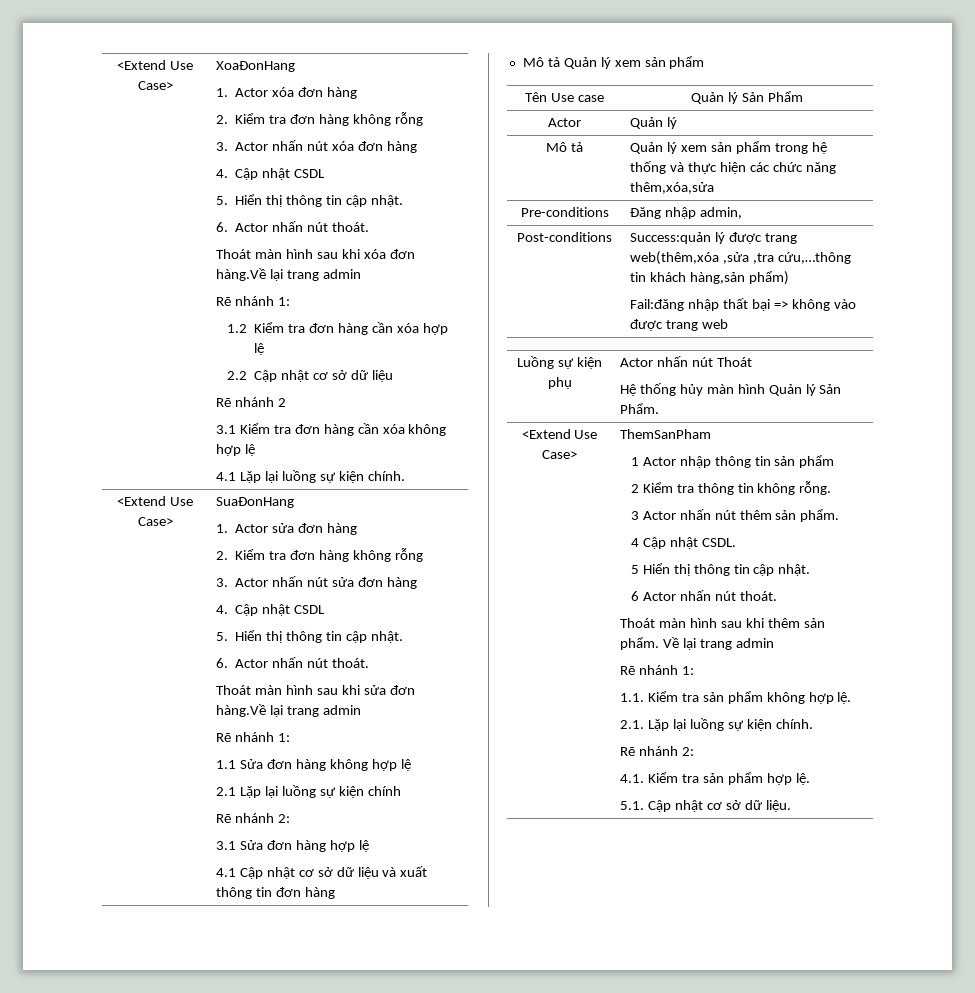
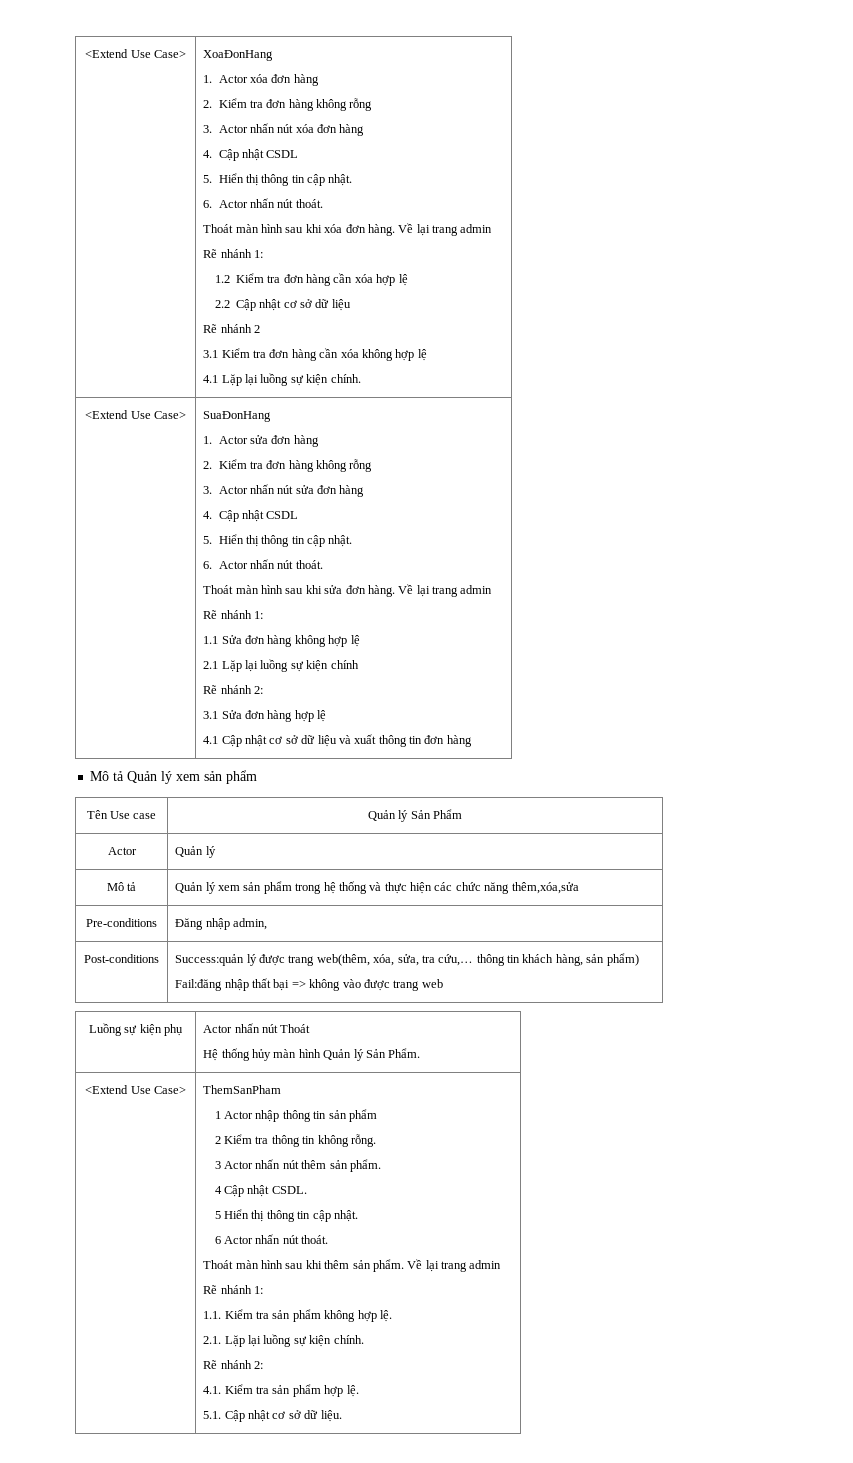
- Thoát màn hình sau khi xóa đơn hàng.Về lại trang admin
+ Thoát màn hình sau khi xóa đơn hàng. Về lại trang admin
- Thoát màn hình sau khi sửa đơn hàng.Về lại trang admin
+ Thoát màn hình sau khi sửa đơn hàng. Về lại trang admin
- Post-conditions | Success:quản lý được trang web(thêm,xóa ,sửa ,tra cứu,…thông tin khách hàng,sản phẩm)
+ Post-conditions | Success:quản lý được trang web(thêm, xóa, sửa, tra cứu,… thông tin khách hàng, sản phẩm)

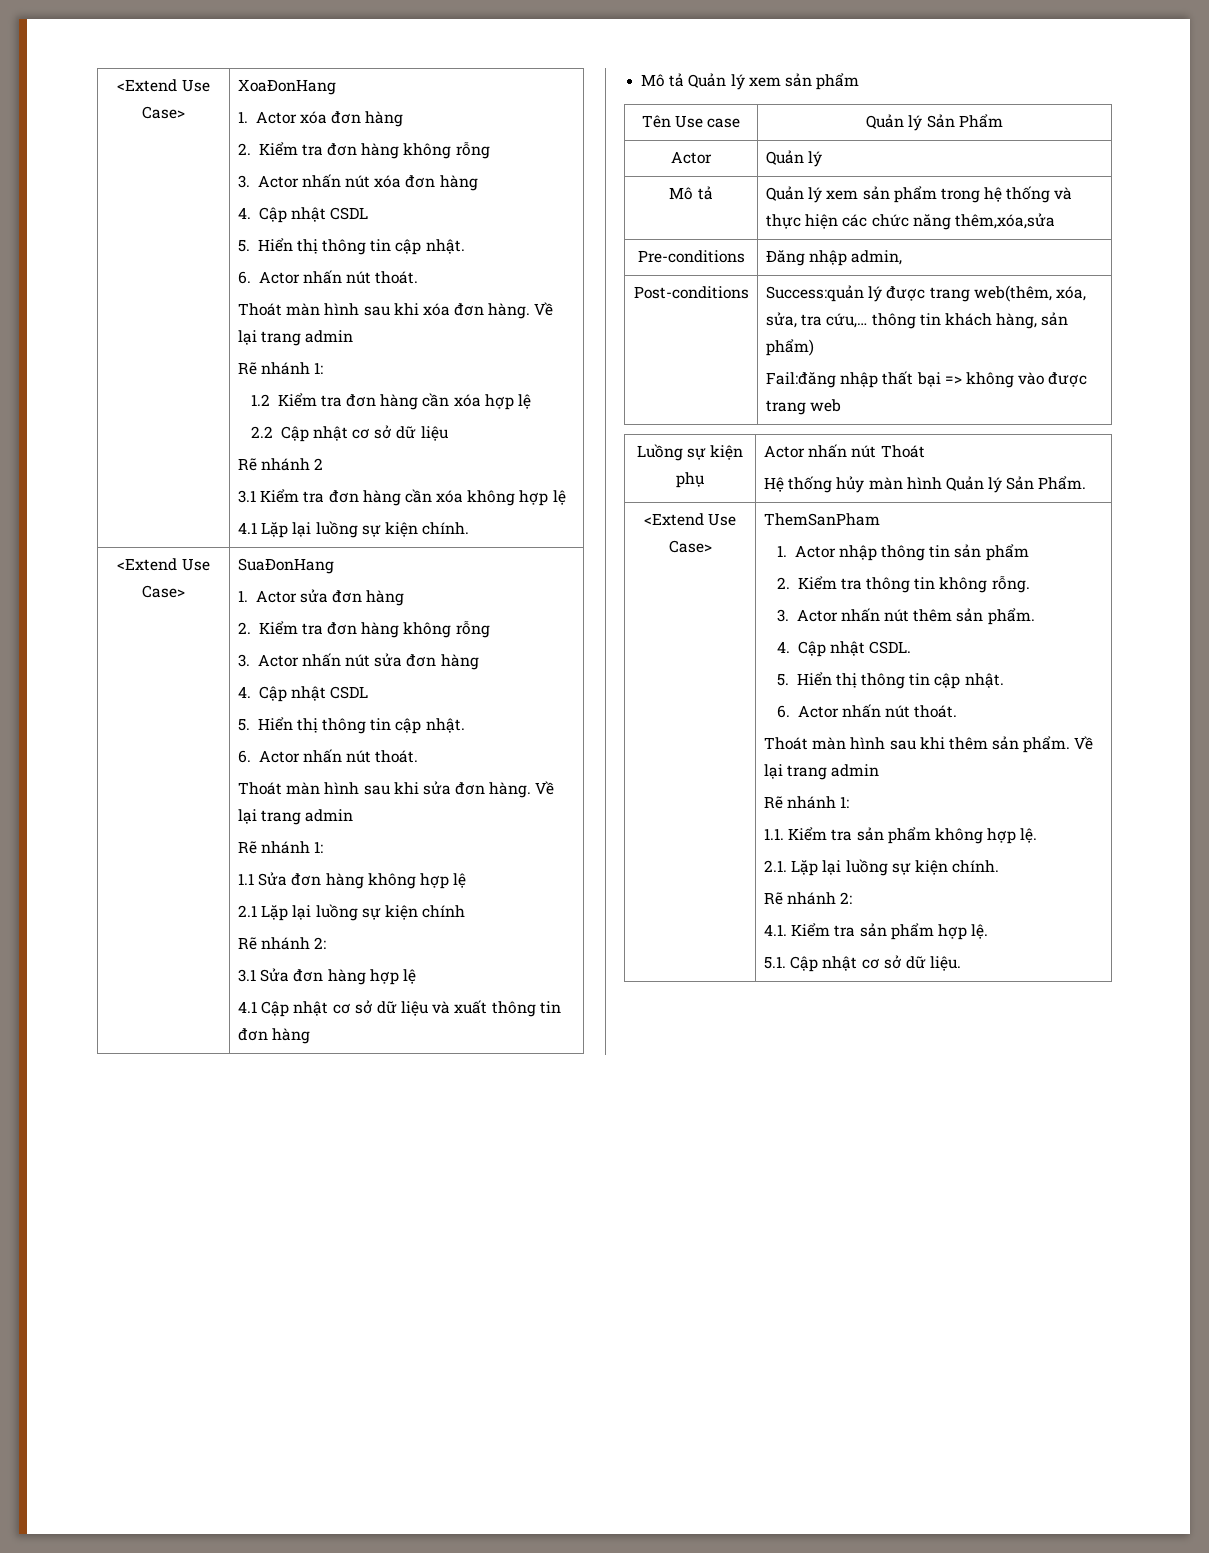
- 1 Actor nhập thông tin sản phẩm
+ 1. Actor nhập thông tin sản phẩm
- 2 Kiểm tra thông tin không rỗng.
+ 2. Kiểm tra thông tin không rỗng.
- 3 Actor nhấn nút thêm sản phẩm.
+ 3. Actor nhấn nút thêm sản phẩm.
- 4 Cập nhật CSDL.
- 5 Hiển thị thông tin cập nhật.
- 6 Actor nhấn nút thoát.
+ 4. Cập nhật CSDL.
+ 5. Hiển thị thông tin cập nhật.
+ 6. Actor nhấn nút thoát.

